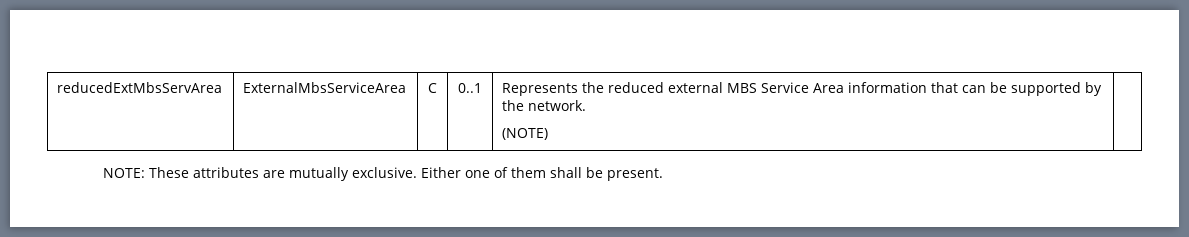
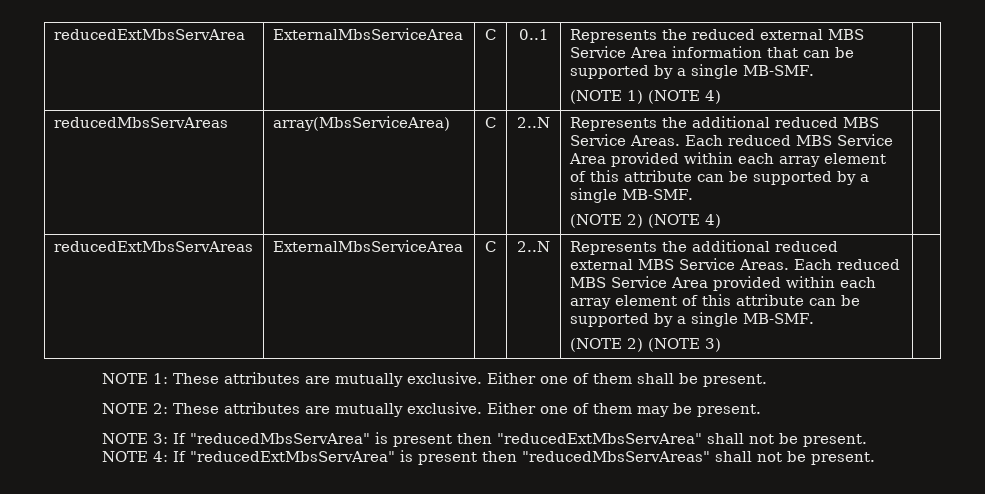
- reducedExtMbsServArea | ExternalMbsServiceArea | C | 0..1 | Represents the reduced external MBS Service Area information that can be supported by the network.
- (NOTE) |
- NOTE: These attributes are mutually exclusive.
+ reducedExtMbsServArea | ExternalMbsServiceArea | C | 0..1 | Represents the reduced external MBS Service Area information that can be supported by a single MB-SMF.
+ (NOTE 1) (NOTE 4) |
+ reducedMbsServAreas | array(MbsServiceArea) | C | 2..N | Represents the additional reduced MBS Service Areas. Each reduced MBS Service Area provided within each array element of this attribute can be supported by a single MB-SMF.
+ (NOTE 2) (NOTE 4) |
+ reducedExtMbsServAreas | ExternalMbsServiceArea | C | 2..N | Represents the additional reduced external MBS Service Areas. Each reduced MBS Service Area provided within each array element of this attribute can be supported by a single MB-SMF.
+ (NOTE 2) (NOTE 3) |
+ NOTE 1: These attributes are mutually exclusive.
+ NOTE 2: These attributes are mutually exclusive. Either one of them may be present.
+ NOTE 3: If "reducedMbsServArea" is present then "reducedExtMbsServArea" shall not be present.
+ NOTE 4: If "reducedExtMbsServArea" is present then "reducedMbsServAreas" shall not be present.

